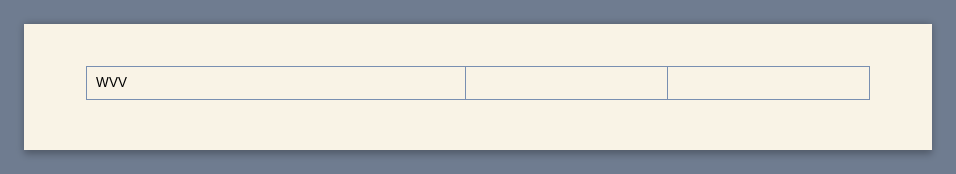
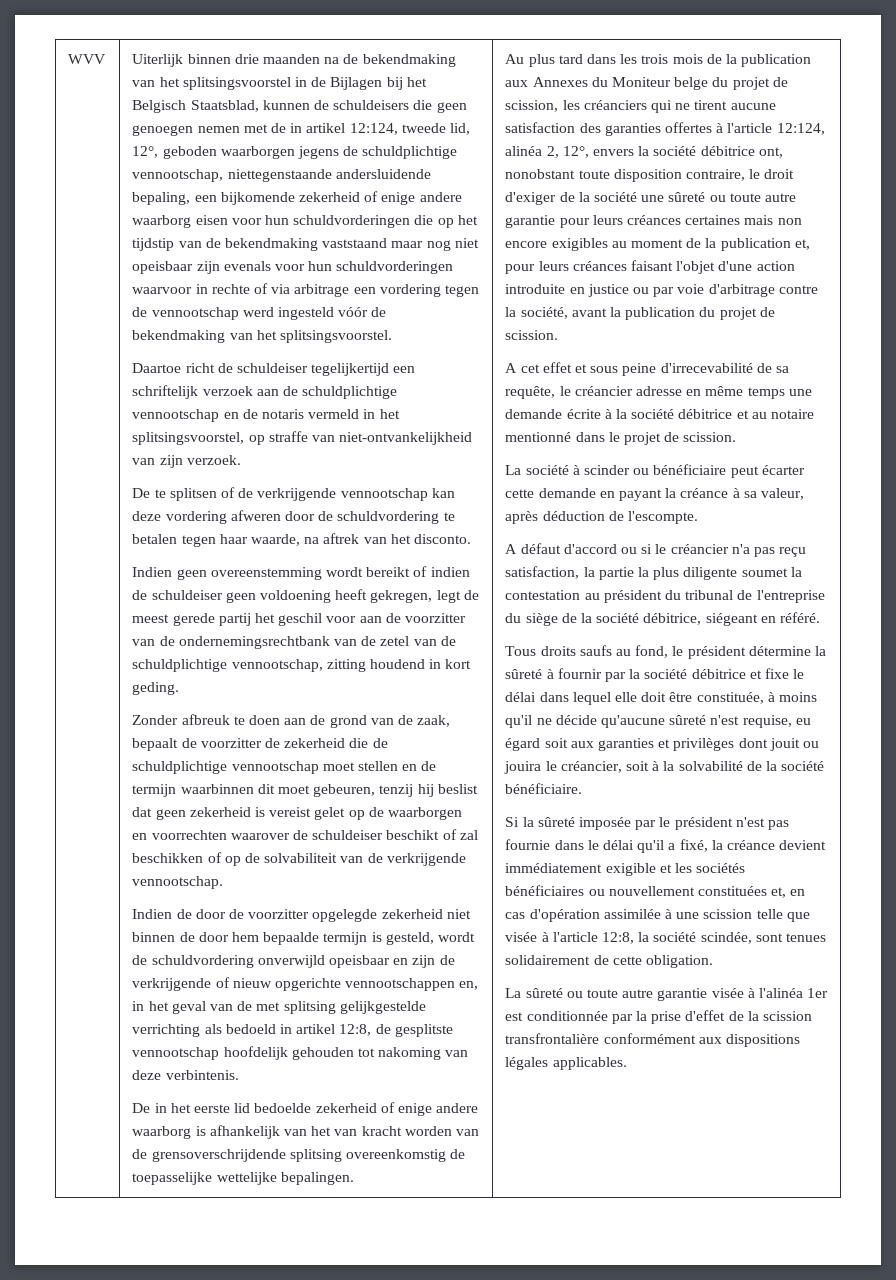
+ Uiterlijk binnen drie maanden na de bekendmaking van het splitsingsvoorstel in de Bijlagen bij het Belgisch Staatsblad, kunnen de schuldeisers die geen genoegen nemen met de in artikel 12:124, tweede lid, 12°, geboden waarborgen jegens de schuldplichtige vennootschap, niettegenstaande andersluidende bepaling, een bijkomende zekerheid of enige andere waarborg eisen voor hun schuldvorderingen die op het tijdstip van de bekendmaking vaststaand maar nog niet opeisbaar zijn evenals voor hun schuldvorderingen waarvoor in rechte of via arbitrage een vordering tegen de vennootschap werd ingesteld vóór de bekendmaking van het splitsingsvoorstel.
+ Daartoe richt de schuldeiser tegelijkertijd een schriftelijk verzoek aan de schuldplichtige vennootschap en de notaris vermeld in het splitsingsvoorstel, op straffe van niet-ontvankelijkheid van zijn verzoek.
+ De te splitsen of de verkrijgende vennootschap kan deze vordering afweren door de schuldvordering te betalen tegen haar waarde, na aftrek van het disconto.
+ Indien geen overeenstemming wordt bereikt of indien de schuldeiser geen voldoening heeft gekregen, legt de meest gerede partij het geschil voor aan de voorzitter van de ondernemingsrechtbank van de zetel van de schuldplichtige vennootschap, zitting houdend in kort geding.
+ Zonder afbreuk te doen aan de grond van de zaak, bepaalt de voorzitter de zekerheid die de schuldplichtige vennootschap moet stellen en de termijn waarbinnen dit moet gebeuren, tenzij hij beslist dat geen zekerheid is vereist gelet op de waarborgen en voorrechten waarover de schuldeiser beschikt of zal beschikken of op de solvabiliteit van de verkrijgende vennootschap.
+ Indien de door de voorzitter opgelegde zekerheid niet binnen de door hem bepaalde termijn is gesteld, wordt de schuldvordering onverwijld opeisbaar en zijn de verkrijgende of nieuw opgerichte vennootschappen en, in het geval van de met splitsing gelijkgestelde verrichting als bedoeld in artikel 12:8, de gesplitste vennootschap hoofdelijk gehouden tot nakoming van deze verbintenis.
+ De in het eerste lid bedoelde zekerheid of enige andere waarborg is afhankelijk van het van kracht worden van de grensoverschrijdende splitsing overeenkomstig de toepasselijke wettelijke bepalingen. | Au plus tard dans les trois mois de la publication aux Annexes du Moniteur belge du projet de scission, les créanciers qui ne tirent aucune satisfaction des garanties offertes à l'article 12:124, alinéa 2, 12°, envers la société débitrice ont, nonobstant toute disposition contraire, le droit d'exiger de la société une sûreté ou toute autre garantie pour leurs créances certaines mais non encore exigibles au moment de la publication et, pour leurs créances faisant l'objet d'une action introduite en justice ou par voie d'arbitrage contre la société, avant la publication du projet de scission.
+ A cet effet et sous peine d'irrecevabilité de sa requête, le créancier adresse en même temps une demande écrite à la société débitrice et au notaire mentionné dans le projet de scission.
+ La société à scinder ou bénéficiaire peut écarter cette demande en payant la créance à sa valeur, après déduction de l'escompte.
+ A défaut d'accord ou si le créancier n'a pas reçu satisfaction, la partie la plus diligente soumet la contestation au président du tribunal de l'entreprise du siège de la société débitrice, siégeant en référé.
+ Tous droits saufs au fond, le président détermine la sûreté à fournir par la société débitrice et fixe le délai dans lequel elle doit être constituée, à moins qu'il ne décide qu'aucune sûreté n'est requise, eu égard soit aux garanties et privilèges dont jouit ou jouira le créancier, soit à la solvabilité de la société bénéficiaire.
+ Si la sûreté imposée par le président n'est pas fournie dans le délai qu'il a fixé, la créance devient immédiatement exigible et les sociétés bénéficiaires ou nouvellement constituées et, en cas d'opération assimilée à une scission telle que visée à l'article 12:8, la société scindée, sont tenues solidairement de cette obligation.
+ La sûreté ou toute autre garantie visée à l'alinéa 1er est conditionnée par la prise d'effet de la scission transfrontalière conformément aux dispositions légales applicables.

